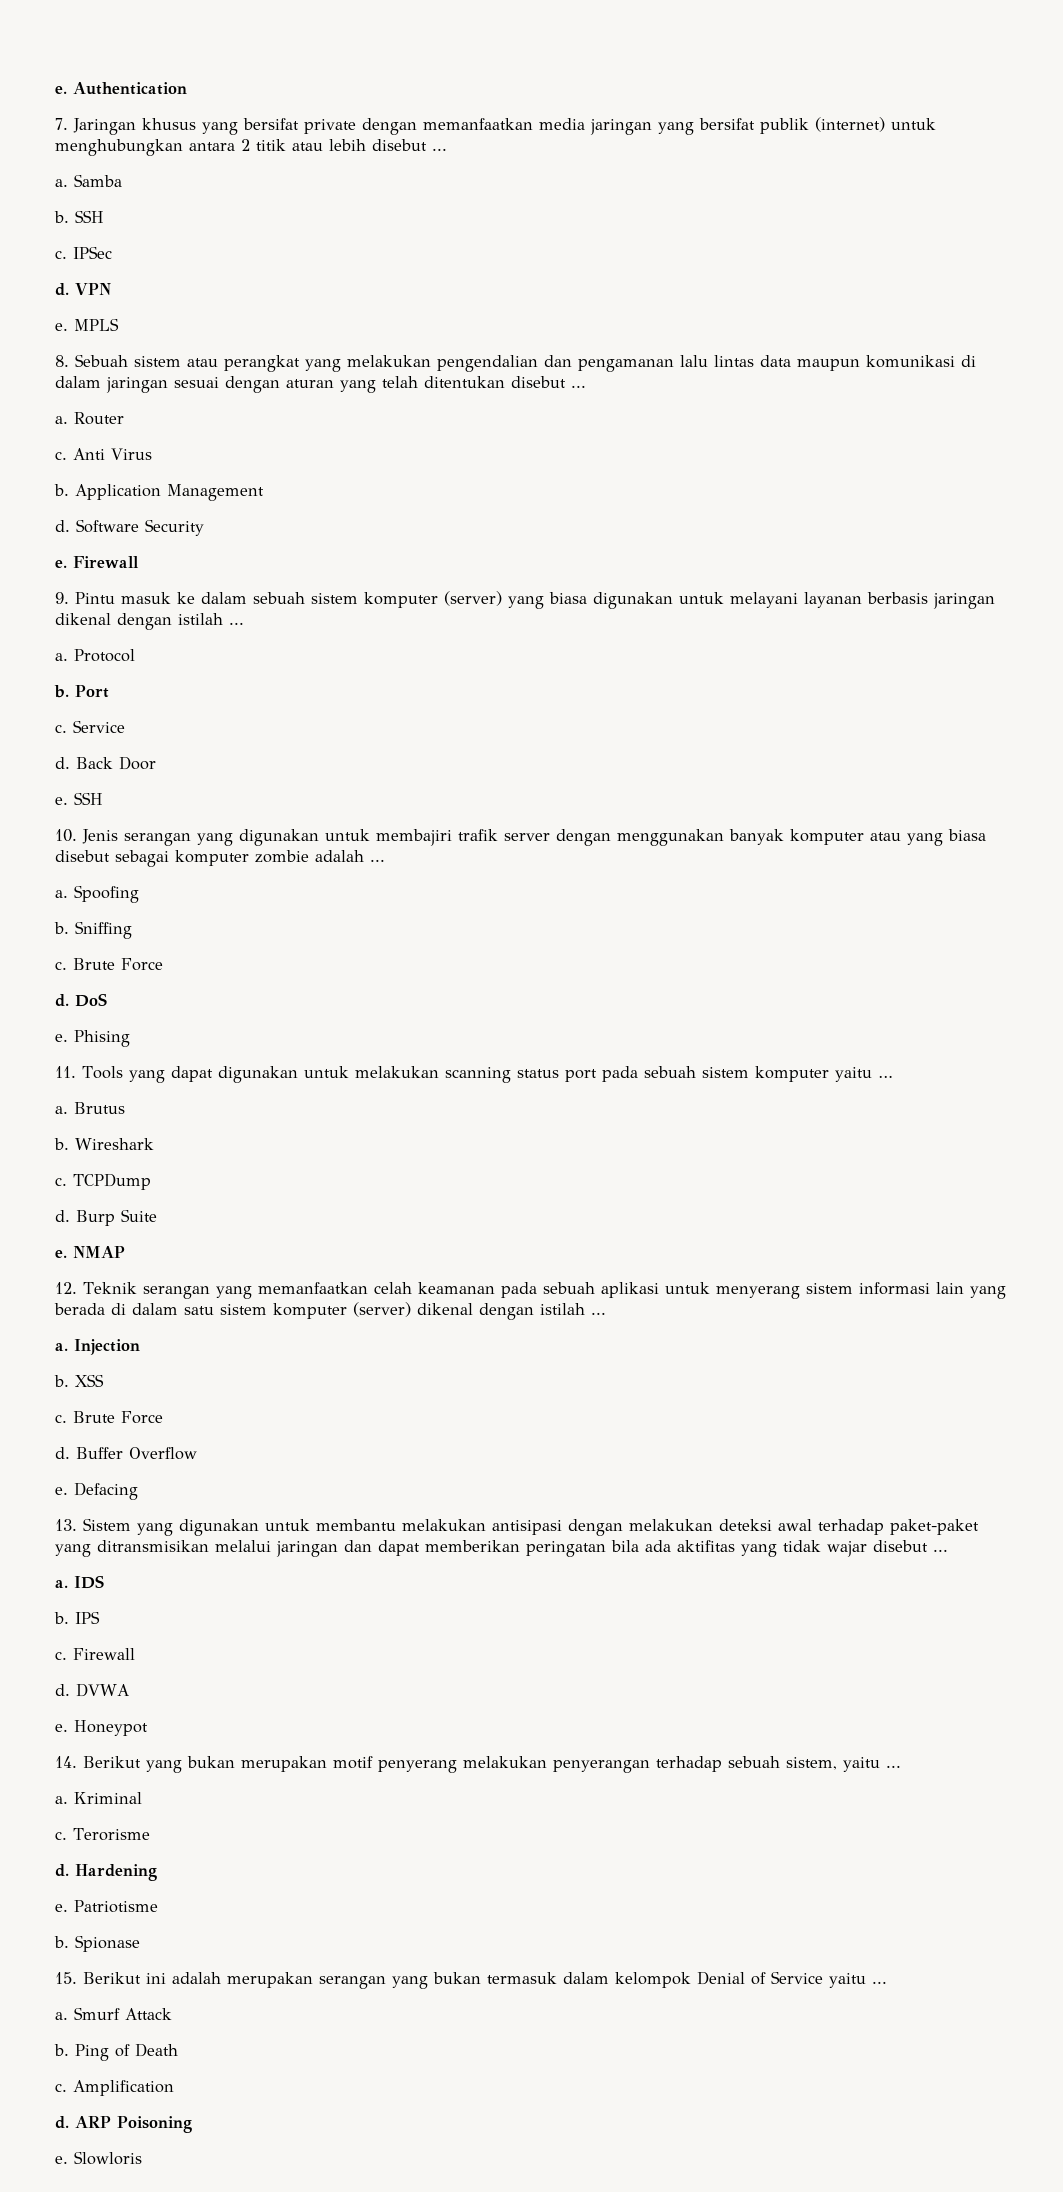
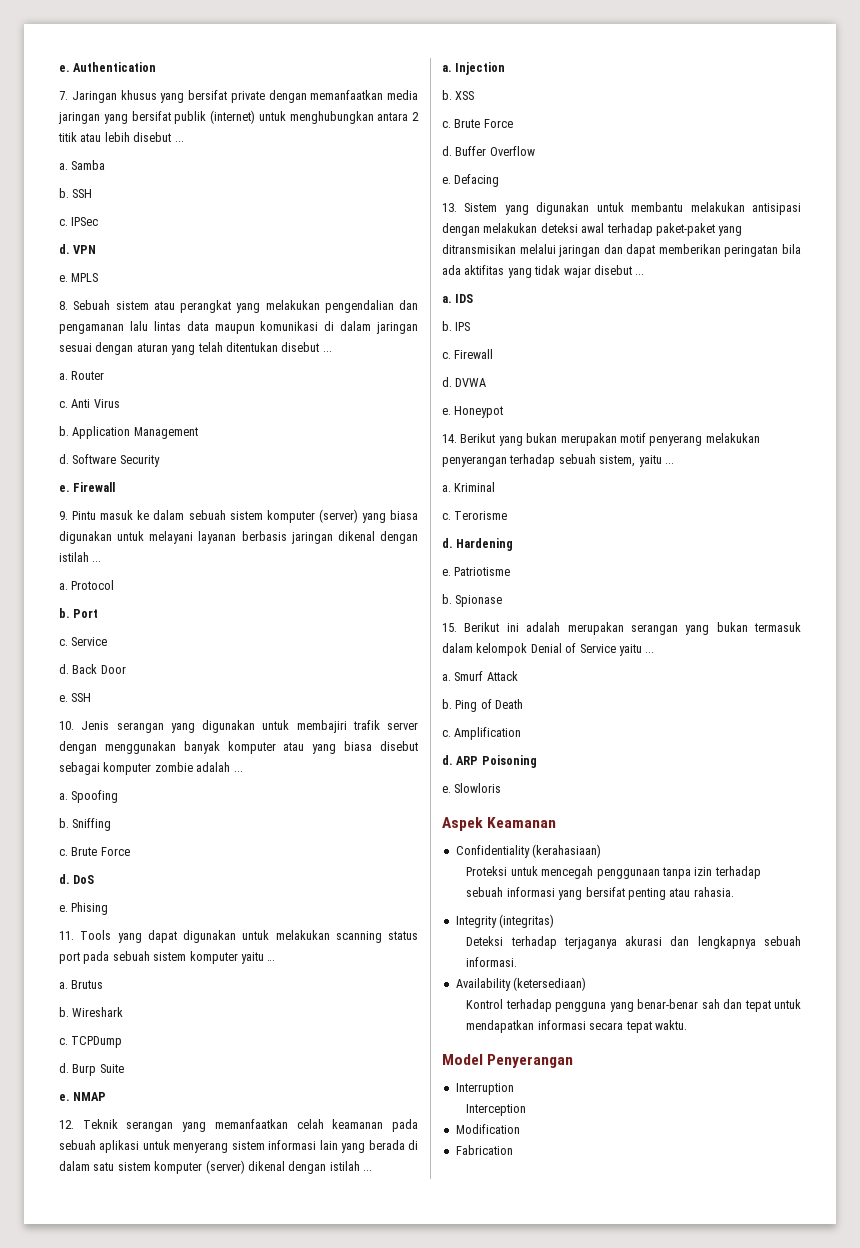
+ Aspek Keamanan
+ Confidentiality (kerahasiaan)
+ Proteksi untuk mencegah penggunaan tanpa izin terhadap sebuah informasi yang bersifat penting atau rahasia.
+ Integrity (integritas)
+ Deteksi terhadap terjaganya akurasi dan lengkapnya sebuah informasi.
+ Availability (ketersediaan)
+ Kontrol terhadap pengguna yang benar-benar sah dan tepat untuk mendapatkan informasi secara tepat waktu.
+ Model Penyerangan
+ Interruption
+ Interception
+ Modification
+ Fabrication

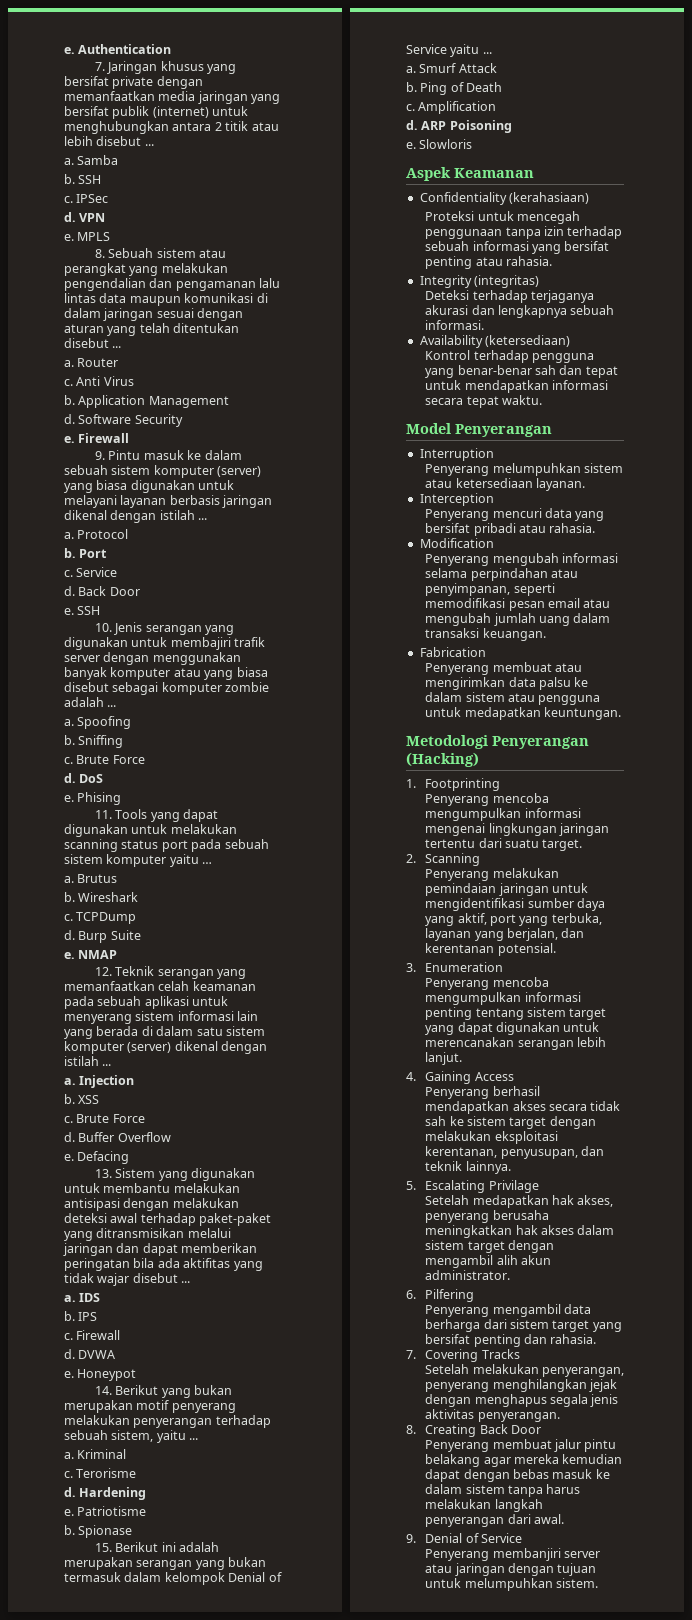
+ Penyerang melumpuhkan sistem atau ketersediaan layanan.
  Interception
+ Penyerang mencuri data yang bersifat pribadi atau rahasia.
  Modification
+ Penyerang mengubah informasi selama perpindahan atau penyimpanan, seperti memodifikasi pesan email atau mengubah jumlah uang dalam transaksi keuangan.
  Fabrication
+ Penyerang membuat atau mengirimkan data palsu ke dalam sistem atau pengguna untuk medapatkan keuntungan.
+ Metodologi Penyerangan (Hacking)
+ 1. Footprinting
+ Penyerang mencoba mengumpulkan informasi mengenai lingkungan jaringan tertentu dari suatu target.
+ 2. Scanning
+ Penyerang melakukan pemindaian jaringan untuk mengidentifikasi sumber daya yang aktif, port yang terbuka, layanan yang berjalan, dan kerentanan potensial.
+ 3. Enumeration
+ Penyerang mencoba mengumpulkan informasi penting tentang sistem target yang dapat digunakan untuk merencanakan serangan lebih lanjut.
+ 4. Gaining Access
+ Penyerang berhasil mendapatkan akses secara tidak sah ke sistem target dengan melakukan eksploitasi kerentanan, penyusupan, dan teknik lainnya.
+ 5. Escalating Privilage
+ Setelah medapatkan hak akses, penyerang berusaha meningkatkan hak akses dalam sistem target dengan mengambil alih akun administrator.
+ 6. Pilfering
+ Penyerang mengambil data berharga dari sistem target yang bersifat penting dan rahasia.
+ 7. Covering Tracks
+ Setelah melakukan penyerangan, penyerang menghilangkan jejak dengan menghapus segala jenis aktivitas penyerangan.
+ 8. Creating Back Door
+ Penyerang membuat jalur pintu belakang agar mereka kemudian dapat dengan bebas masuk ke dalam sistem tanpa harus melakukan langkah penyerangan dari awal.
+ 9. Denial of Service
+ Penyerang membanjiri server atau jaringan dengan tujuan untuk melumpuhkan sistem.

